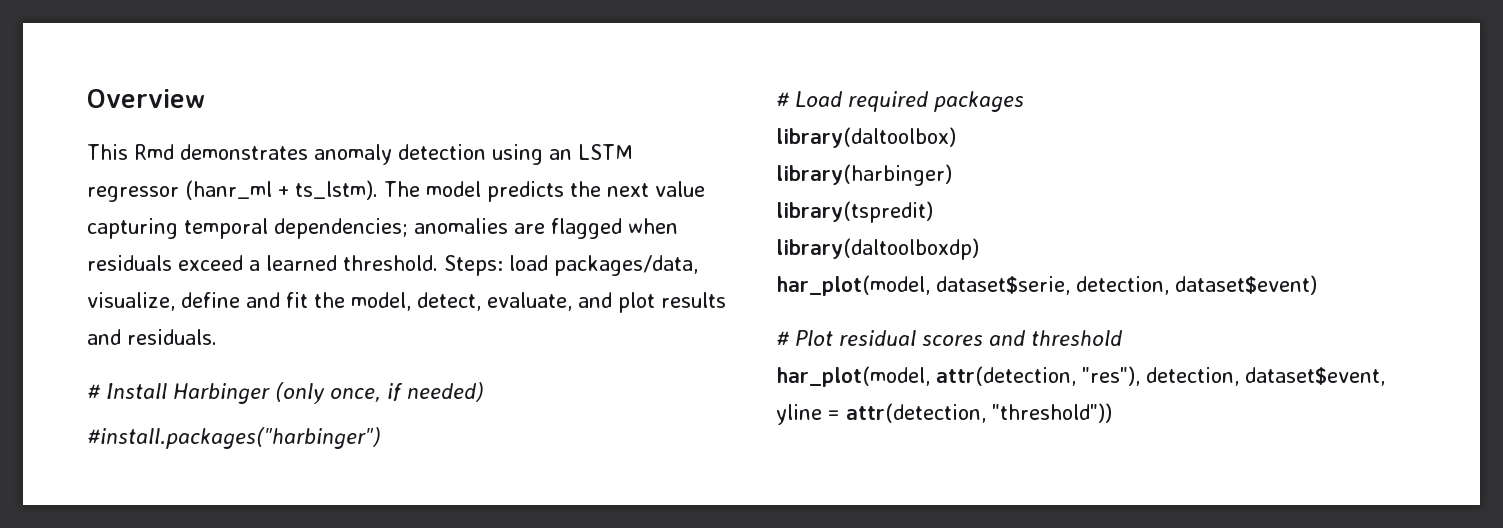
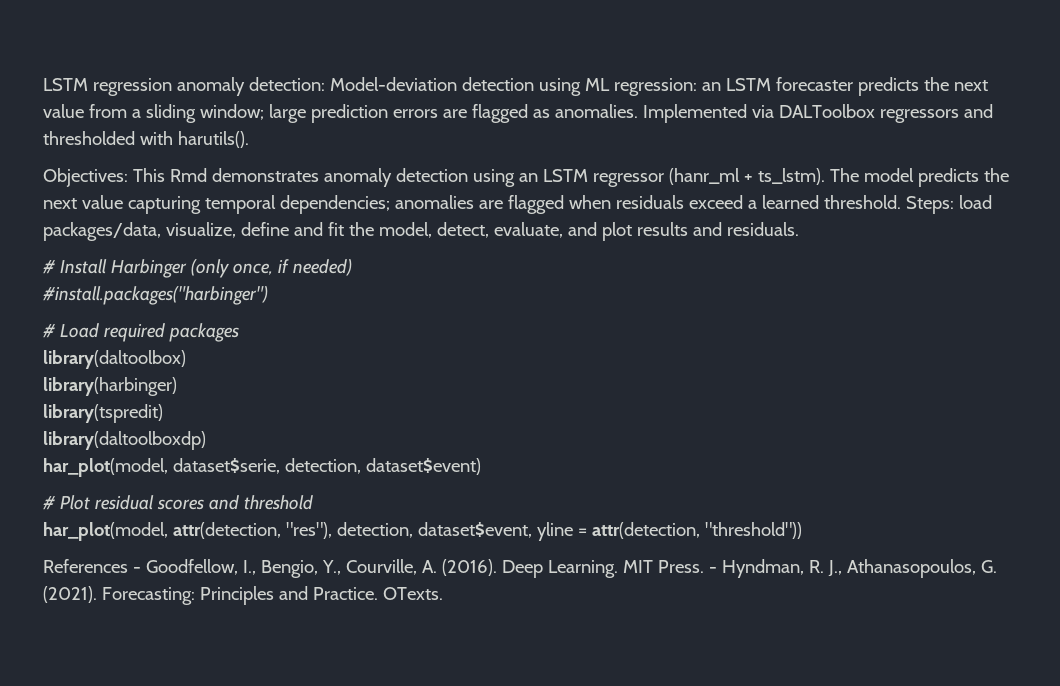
- Overview
- This Rmd demonstrates anomaly detection using an LSTM regressor (hanr_ml + ts_lstm).
+ LSTM regression anomaly detection: Model-deviation detection using ML regression: an LSTM forecaster predicts the next value from a sliding window; large prediction errors are flagged as anomalies. Implemented via DALToolbox regressors and thresholded with harutils().
+ Objectives: This Rmd demonstrates anomaly detection using an LSTM regressor (hanr_ml + ts_lstm).
+ References - Goodfellow, I., Bengio, Y., Courville, A. (2016). Deep Learning. MIT Press. - Hyndman, R. J., Athanasopoulos, G. (2021). Forecasting: Principles and Practice. OTexts.

